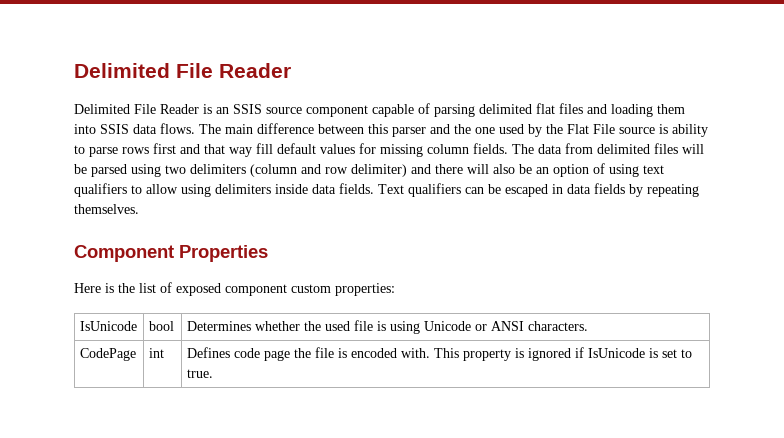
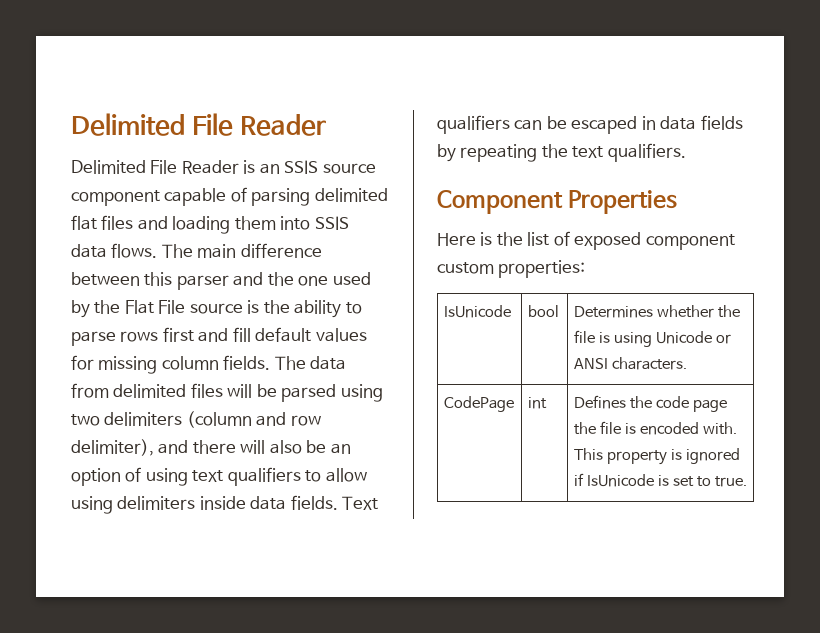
- The main difference between this parser and the one used by the Flat File source is ability to parse rows first and that way fill default values for missing column fields.
+ The main difference between this parser and the one used by the Flat File source is the ability to parse rows first and fill default values for missing column fields.
- The data from delimited files will be parsed using two delimiters (column and row delimiter) and there will also be an option of using text qualifiers to allow using delimiters inside data fields.
+ The data from delimited files will be parsed using two delimiters (column and row delimiter), and there will also be an option of using text qualifiers to allow using delimiters inside data fields.
- Text qualifiers can be escaped in data fields by repeating themselves.
+ Text qualifiers can be escaped in data fields by repeating the text qualifiers.
- IsUnicode | bool | Determines whether the used file is using Unicode or ANSI characters.
+ IsUnicode | bool | Determines whether the file is using Unicode or ANSI characters.
- CodePage | int | Defines code page the file is encoded with. This property is ignored if IsUnicode is set to true.
+ CodePage | int | Defines the code page the file is encoded with. This property is ignored if IsUnicode is set to true.

